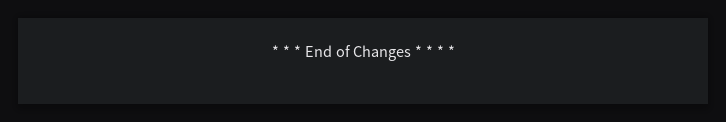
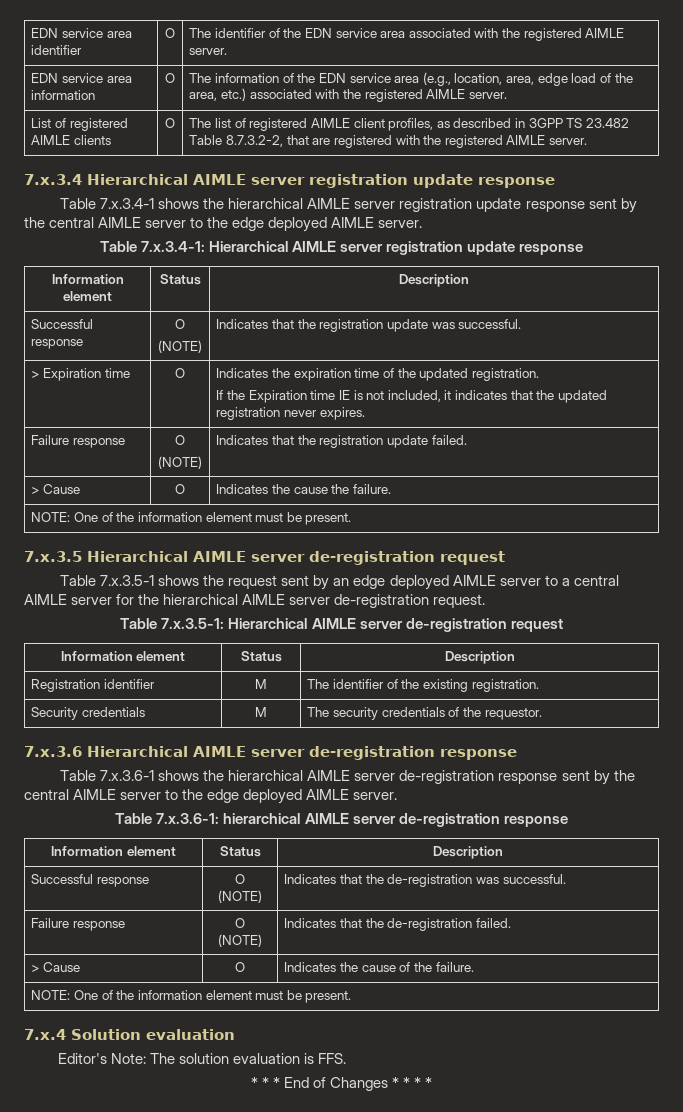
+ EDN service area identifier | O | The identifier of the EDN service area associated with the registered AIMLE server.
+ EDN service area information | O | The information of the EDN service area (e.g., location, area, edge load of the area, etc.) associated with the registered AIMLE server.
+ List of registered AIMLE clients | O | The list of registered AIMLE client profiles, as described in 3GPP TS 23.482 Table 8.7.3.2-2, that are registered with the registered AIMLE server.
+ 7.x.3.4 Hierarchical AIMLE server registration update response
+ Table 7.x.3.4-1 shows the hierarchical AIMLE server registration update response sent by the central AIMLE server to the edge deployed AIMLE server.
+ Table 7.x.3.4-1: Hierarchical AIMLE server registration update response
+ Information element | Status | Description
+ Successful response | O
+ (NOTE) | Indicates that the registration update was successful.
+ > Expiration time | O | Indicates the expiration time of the updated registration.
+ If the Expiration time IE is not included, it indicates that the updated registration never expires.
+ Failure response | O
+ (NOTE) | Indicates that the registration update failed.
+ > Cause | O | Indicates the cause the failure.
+ NOTE: One of the information element must be present.
+ 7.x.3.5 Hierarchical AIMLE server de-registration request
+ Table 7.x.3.5-1 shows the request sent by an edge deployed AIMLE server to a central AIMLE server for the hierarchical AIMLE server de-registration request.
+ Table 7.x.3.5-1: Hierarchical AIMLE server de-registration request
+ Information element | Status | Description
+ Registration identifier | M | The identifier of the existing registration.
+ Security credentials | M | The security credentials of the requestor.
+ 7.x.3.6 Hierarchical AIMLE server de-registration response
+ Table 7.x.3.6-1 shows the hierarchical AIMLE server de-registration response sent by the central AIMLE server to the edge deployed AIMLE server.
+ Table 7.x.3.6-1: hierarchical AIMLE server de-registration response
+ Information element | Status | Description
+ Successful response | O
+ (NOTE) | Indicates that the de-registration was successful.
+ Failure response | O
+ (NOTE) | Indicates that the de-registration failed.
+ > Cause | O | Indicates the cause of the failure.
+ NOTE: One of the information element must be present.
+ 7.x.4 Solution evaluation
+ Editor's Note: The solution evaluation is FFS.

